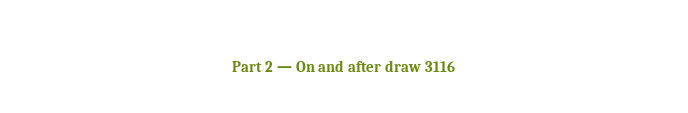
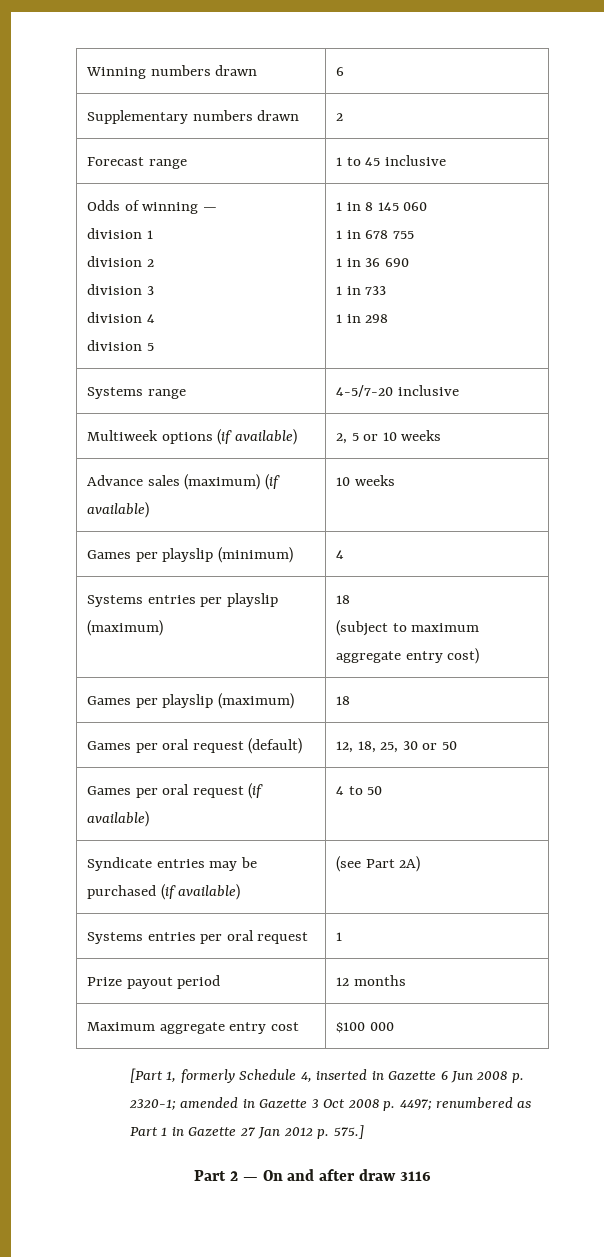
+ Winning numbers drawn | 6
+ Supplementary numbers drawn | 2
+ Forecast range | 1 to 45 inclusive
+ Odds of winning —
+ division 1
+ division 2
+ division 3
+ division 4
+ division 5 | 1 in 8 145 060
+ 1 in 678 755
+ 1 in 36 690
+ 1 in 733
+ 1 in 298
+ Systems range | 4-5/7-20 inclusive
+ Multiweek options (if available) | 2, 5 or 10 weeks
+ Advance sales (maximum) (if available) | 10 weeks
+ Games per playslip (minimum) | 4
+ Systems entries per playslip (maximum) | 18
+ (subject to maximum aggregate entry cost)
+ Games per playslip (maximum) | 18
+ Games per oral request (default) | 12, 18, 25, 30 or 50
+ Games per oral request (if available) | 4 to 50
+ Syndicate entries may be purchased (if available) | (see Part 2A)
+ Systems entries per oral request | 1
+ Prize payout period | 12 months
+ Maximum aggregate entry cost | $100 000
+ [Part 1, formerly Schedule 4, inserted in Gazette 6 Jun 2008 p. 2320-1; amended in Gazette 3 Oct 2008 p. 4497; renumbered as Part 1 in Gazette 27 Jan 2012 p. 575.]

